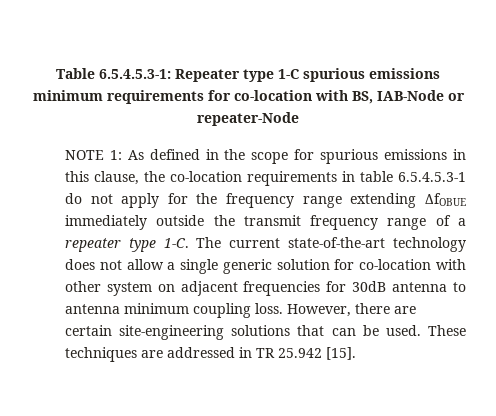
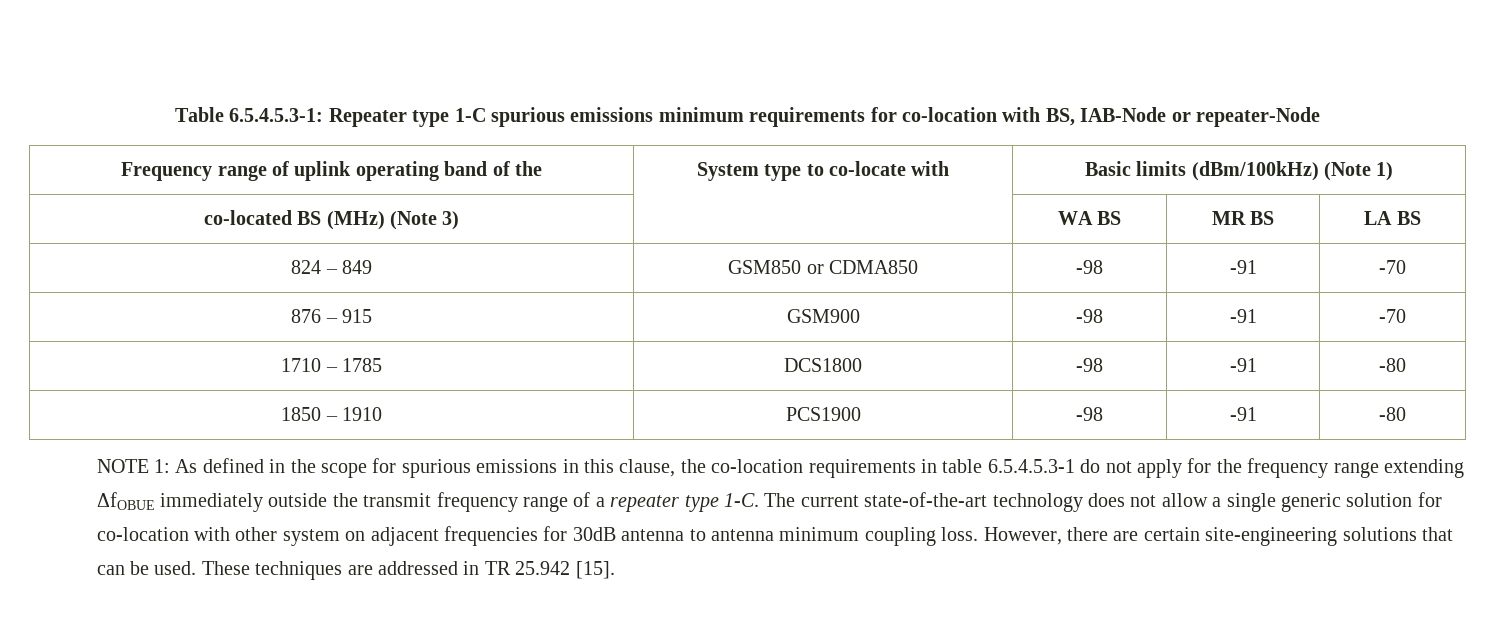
+ Frequency range of uplink operating band of the | System type to co-locate with | Basic limits (dBm/100kHz) (Note 1)
+ co-located BS (MHz) (Note 3) | | WA BS | MR BS | LA BS
+ 824 – 849 | GSM850 or CDMA850 | -98 | -91 | -70
+ 876 – 915 | GSM900 | -98 | -91 | -70
+ 1710 – 1785 | DCS1800 | -98 | -91 | -80
+ 1850 – 1910 | PCS1900 | -98 | -91 | -80

